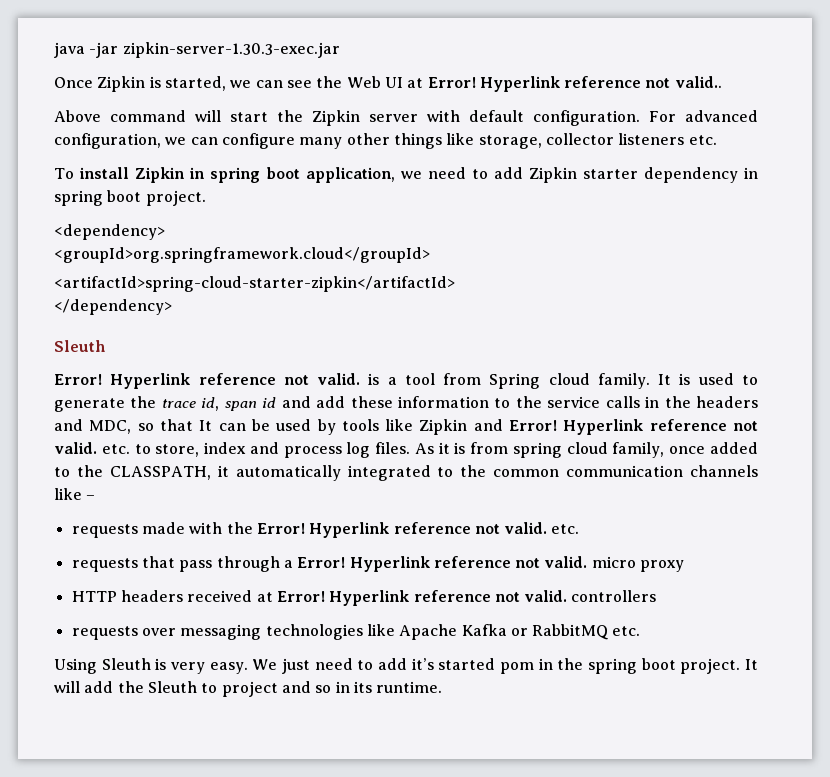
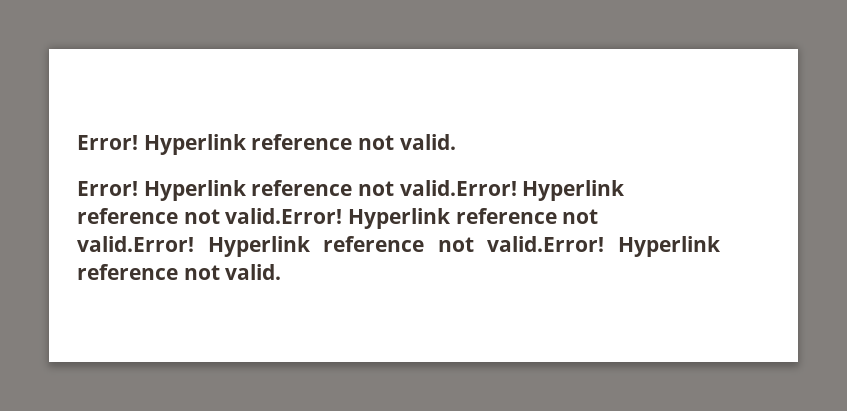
- java -jar zipkin-server-1.30.3-exec.jar
- Once Zipkin is started, we can see the Web UI at Error! Hyperlink reference not valid..
- Above command will start the Zipkin server with default configuration. For advanced configuration, we can configure many other things like storage, collector listeners etc.
- To install Zipkin in spring boot application, we need to add Zipkin starter dependency in spring boot project.
- <dependency>
- <groupId>org.springframework.cloud</groupId>
- <artifactId>spring-cloud-starter-zipkin</artifactId>
- </dependency>
- Sleuth
- Error! Hyperlink reference not valid. is a tool from Spring cloud family. It is used to generate the trace id, span id and add these information to the service calls in the headers and MDC, so that It can be used by tools like Zipkin and Error! Hyperlink reference not valid. etc. to store, index and process log files. As it is from spring cloud family, once added to the CLASSPATH, it automatically integrated to the common communication channels like –
- requests made with the Error! Hyperlink reference not valid. etc.
- requests that pass through a Error! Hyperlink reference not valid. micro proxy
- HTTP headers received at Error! Hyperlink reference not valid. controllers
- requests over messaging technologies like Apache Kafka or RabbitMQ etc.
- Using Sleuth is very easy. We just need to add it’s started pom in the spring boot project. It will add the Sleuth to project and so in its runtime.
+ Error! Hyperlink reference not valid.
+ Error! Hyperlink reference not valid.Error! Hyperlink reference not valid.Error! Hyperlink reference not valid.Error! Hyperlink reference not valid.Error! Hyperlink reference not valid.

